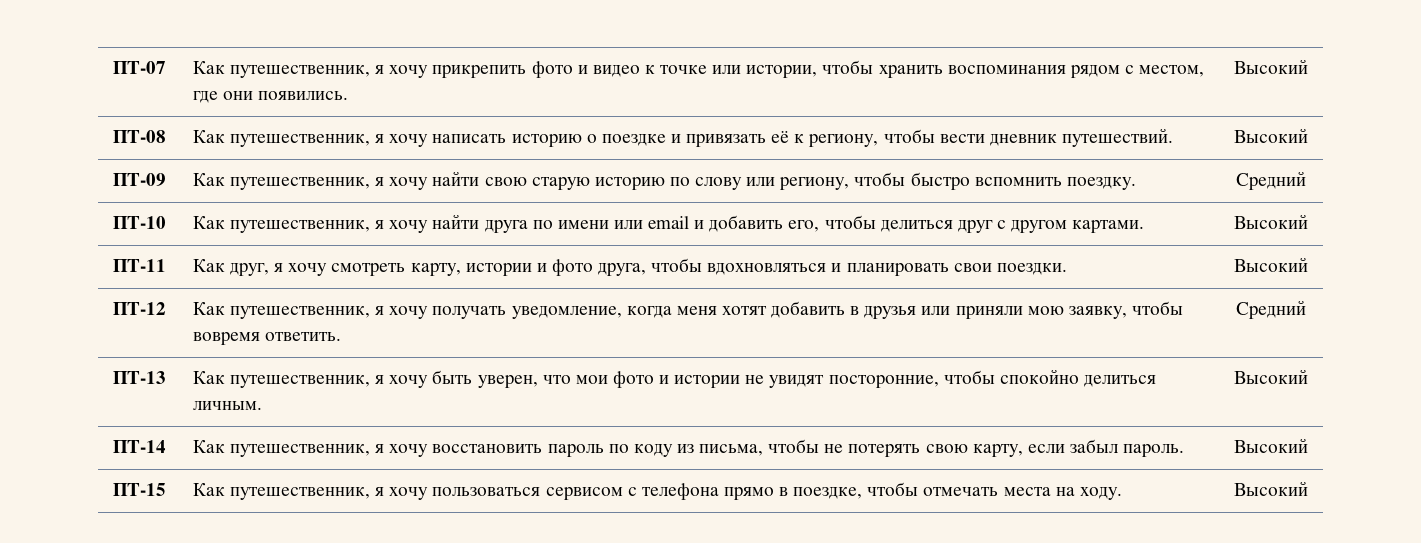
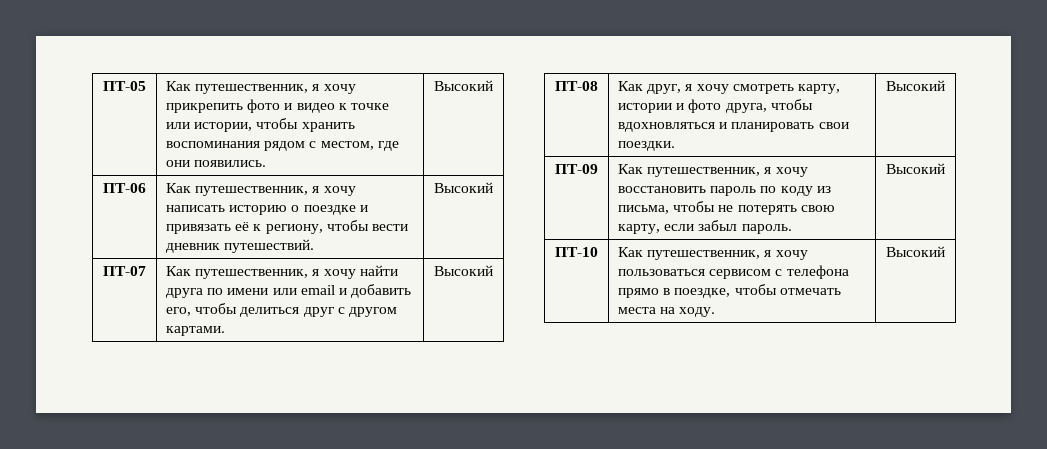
- ПТ-07 | Как путешественник, я хочу прикрепить фото и видео к точке или истории, чтобы хранить воспоминания рядом с местом, где они появились. | Высокий
+ ПТ-05 | Как путешественник, я хочу прикрепить фото и видео к точке или истории, чтобы хранить воспоминания рядом с местом, где они появились. | Высокий
- ПТ-08 | Как путешественник, я хочу написать историю о поездке и привязать её к региону, чтобы вести дневник путешествий. | Высокий
+ ПТ-06 | Как путешественник, я хочу написать историю о поездке и привязать её к региону, чтобы вести дневник путешествий. | Высокий
- ПТ-09 | Как путешественник, я хочу найти свою старую историю по слову или региону, чтобы быстро вспомнить поездку. | Средний
- ПТ-10 | Как путешественник, я хочу найти друга по имени или email и добавить его, чтобы делиться друг с другом картами. | Высокий
+ ПТ-07 | Как путешественник, я хочу найти друга по имени или email и добавить его, чтобы делиться друг с другом картами. | Высокий
- ПТ-11 | Как друг, я хочу смотреть карту, истории и фото друга, чтобы вдохновляться и планировать свои поездки. | Высокий
+ ПТ-08 | Как друг, я хочу смотреть карту, истории и фото друга, чтобы вдохновляться и планировать свои поездки. | Высокий
- ПТ-12 | Как путешественник, я хочу получать уведомление, когда меня хотят добавить в друзья или приняли мою заявку, чтобы вовремя ответить. | Средний
- ПТ-13 | Как путешественник, я хочу быть уверен, что мои фото и истории не увидят посторонние, чтобы спокойно делиться личным. | Высокий
- ПТ-14 | Как путешественник, я хочу восстановить пароль по коду из письма, чтобы не потерять свою карту, если забыл пароль. | Высокий
+ ПТ-09 | Как путешественник, я хочу восстановить пароль по коду из письма, чтобы не потерять свою карту, если забыл пароль. | Высокий
- ПТ-15 | Как путешественник, я хочу пользоваться сервисом с телефона прямо в поездке, чтобы отмечать места на ходу. | Высокий
+ ПТ-10 | Как путешественник, я хочу пользоваться сервисом с телефона прямо в поездке, чтобы отмечать места на ходу. | Высокий

